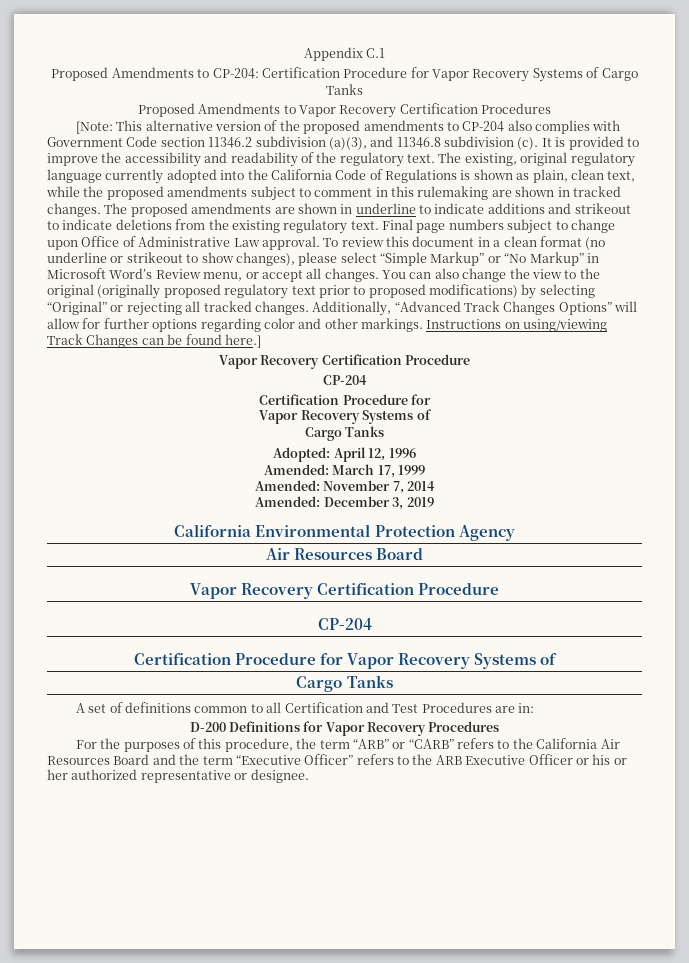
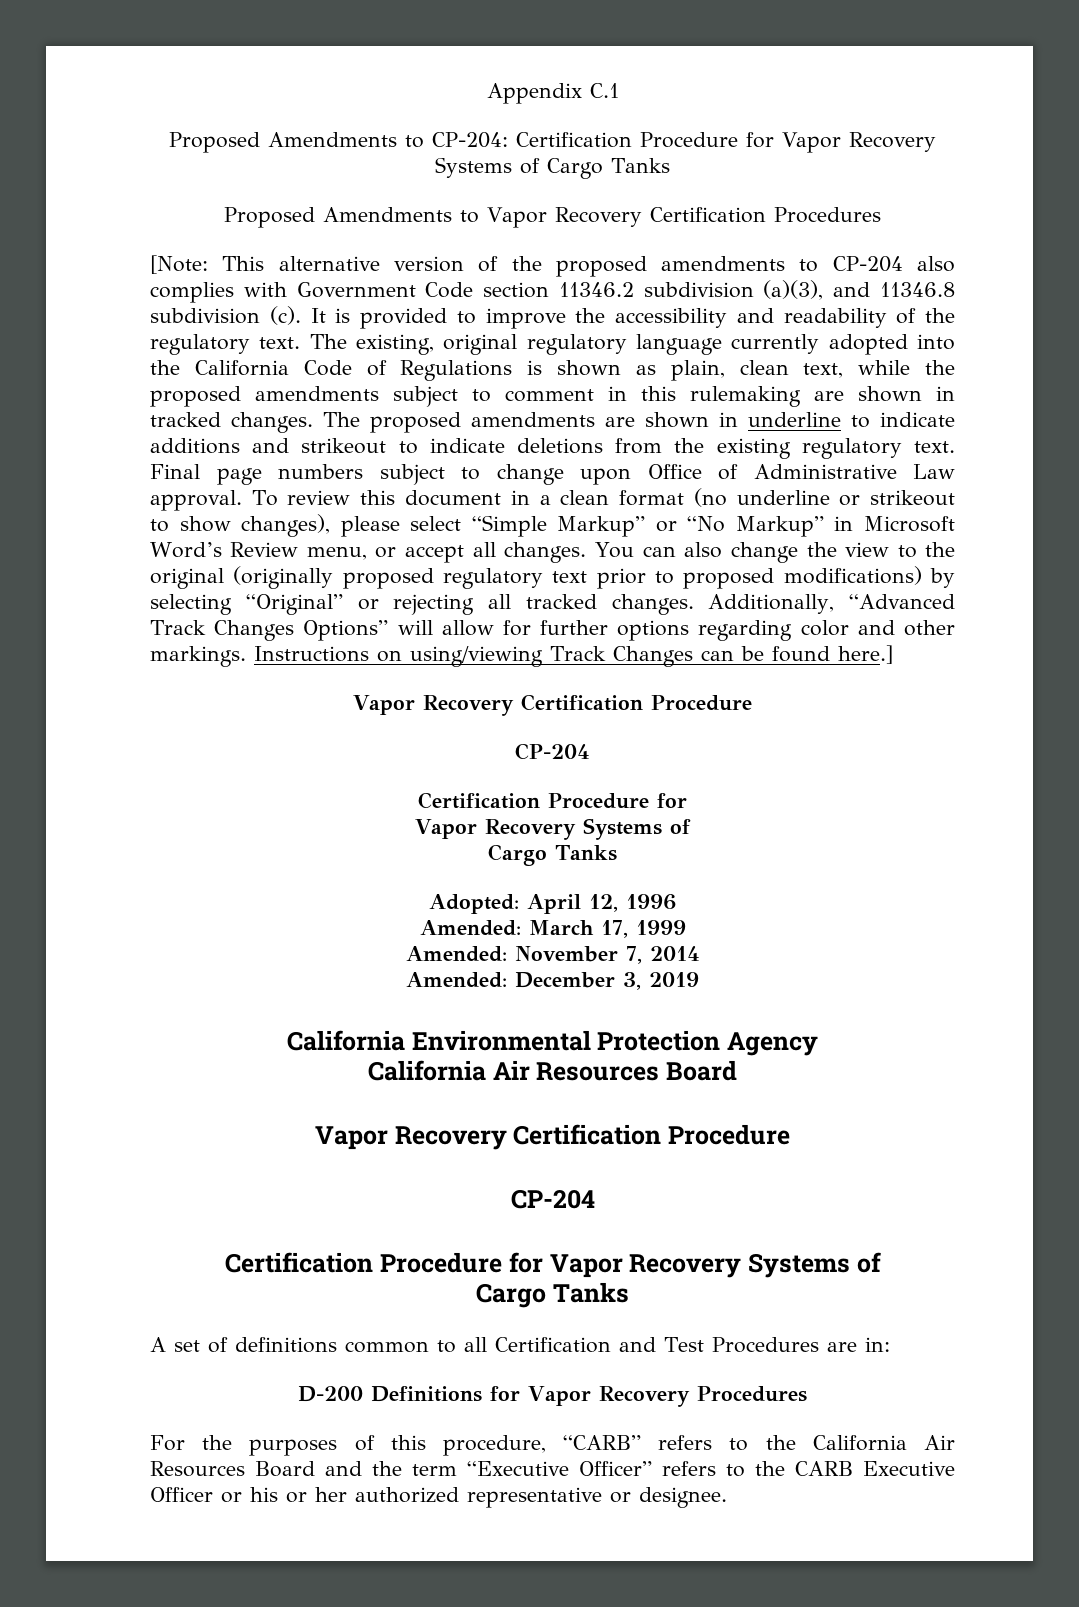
  California Environmental Protection Agency
- Air Resources Board
+ California Air Resources Board
- For the purposes of this procedure, the term “ARB” or “CARB” refers to the California Air Resources Board and the term “Executive Officer” refers to the ARB Executive Officer or his or her authorized representative or designee.
+ For the purposes of this procedure, “CARB” refers to the California Air Resources Board and the term “Executive Officer” refers to the CARB Executive Officer or his or her authorized representative or designee.

